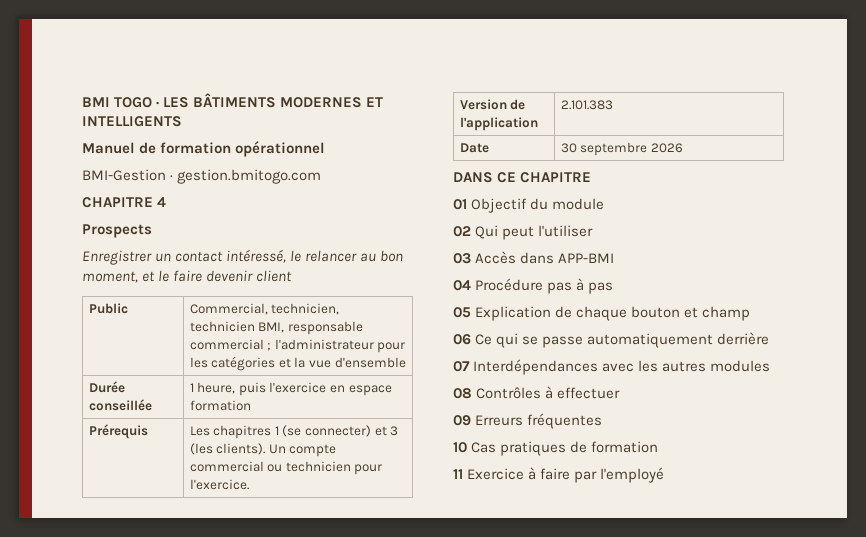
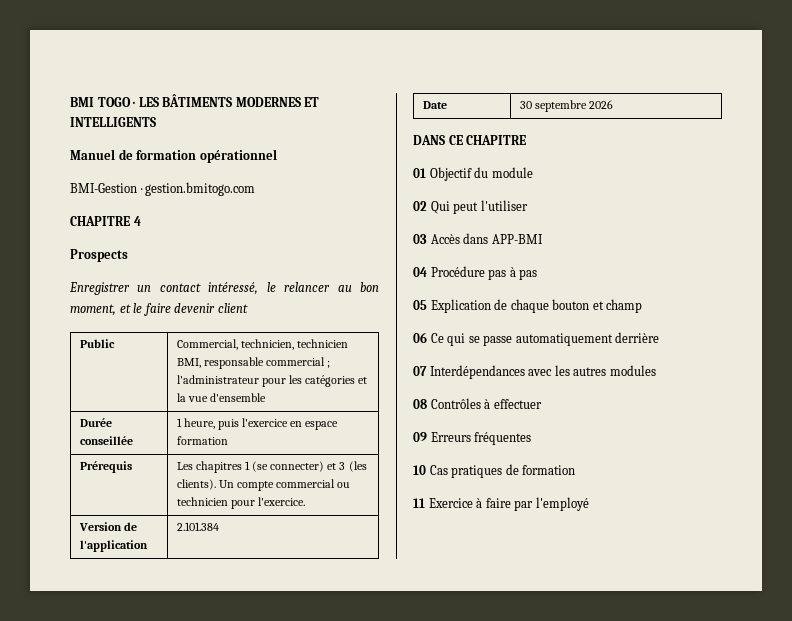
- Version de l'application | 2.101.383
+ Version de l'application | 2.101.384

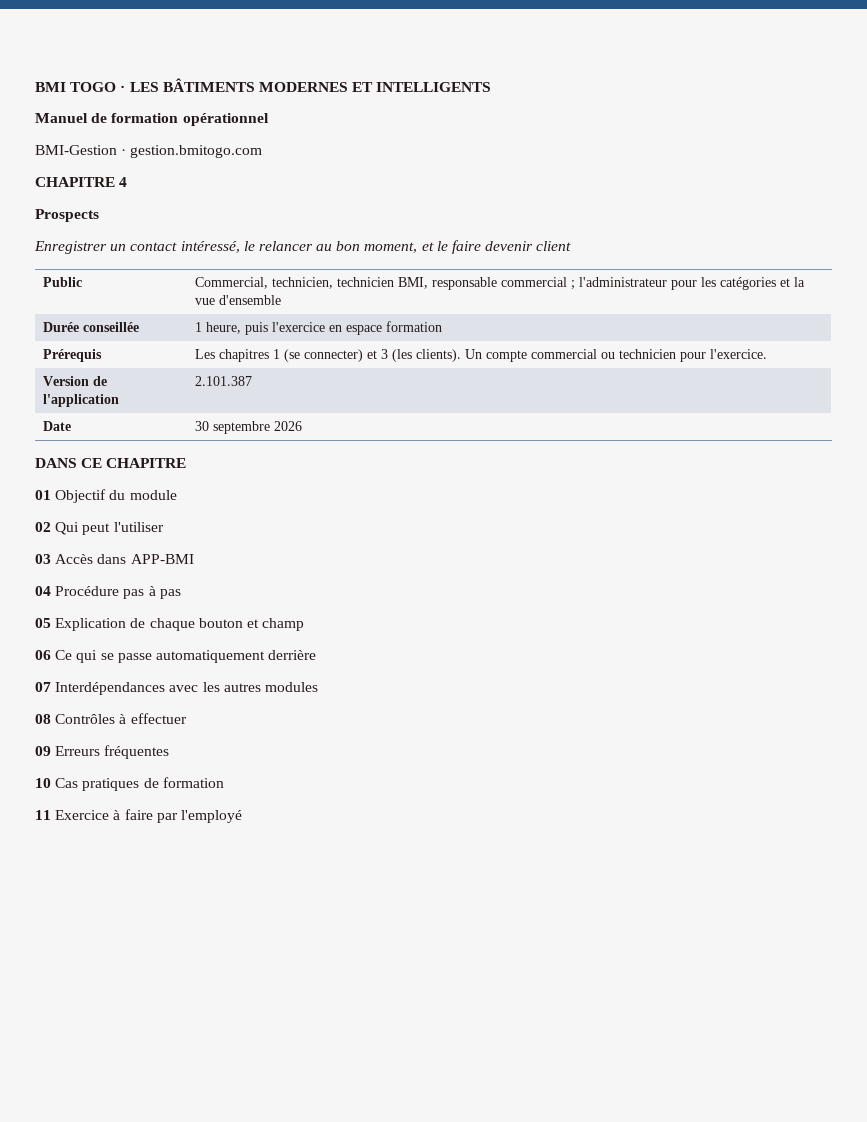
- Version de l'application | 2.101.384
+ Version de l'application | 2.101.387

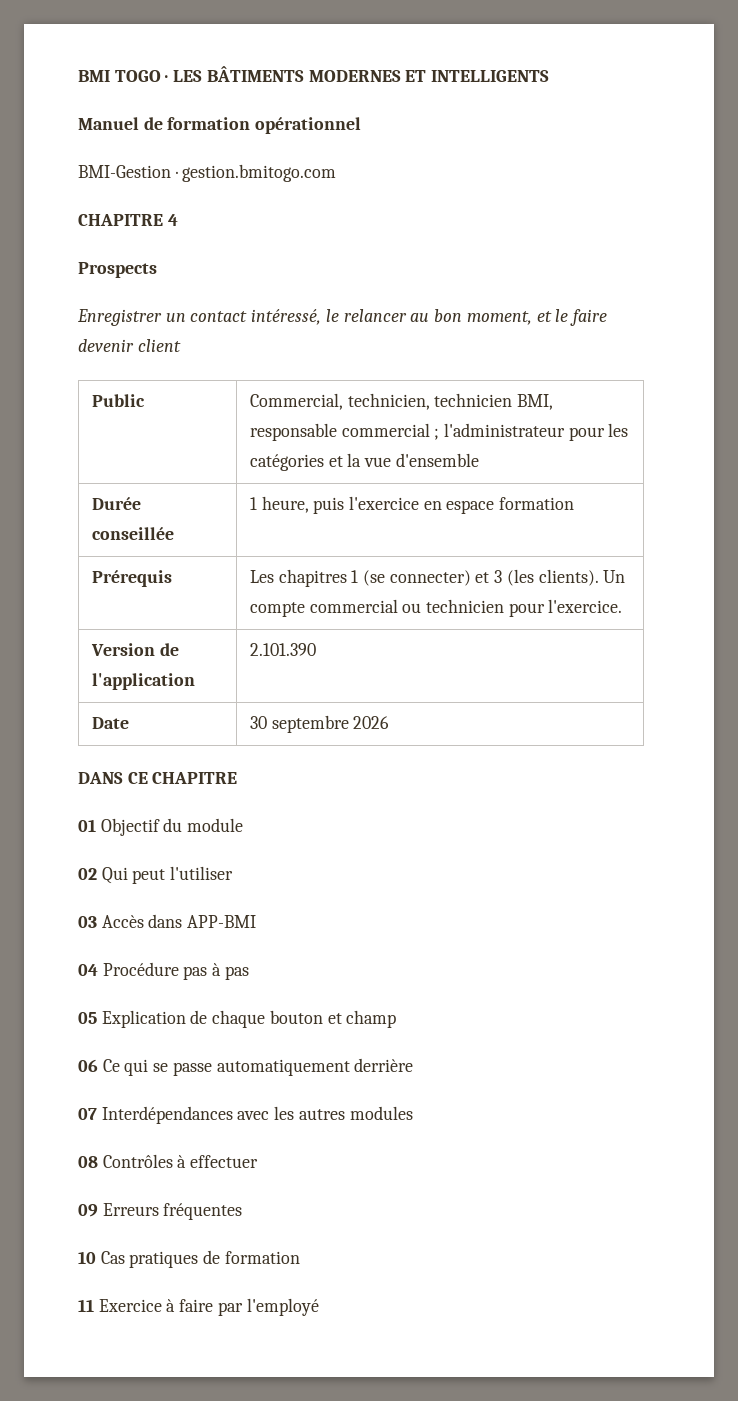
- Version de l'application | 2.101.387
+ Version de l'application | 2.101.390

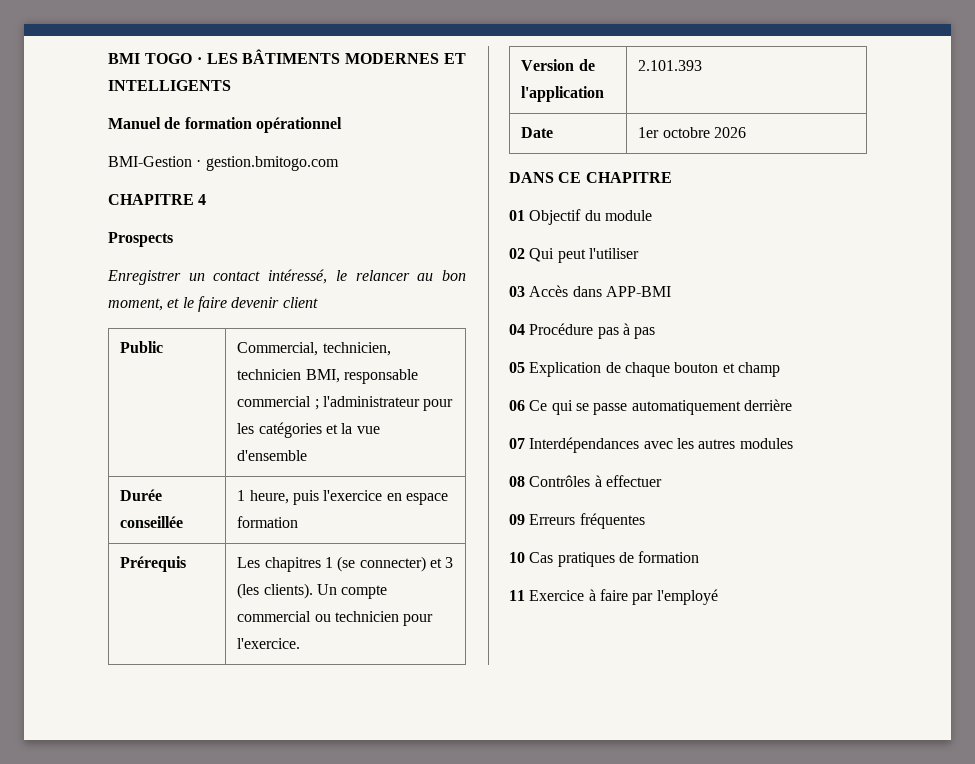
- Version de l'application | 2.101.390
+ Version de l'application | 2.101.393
- Date | 30 septembre 2026
+ Date | 1er octobre 2026

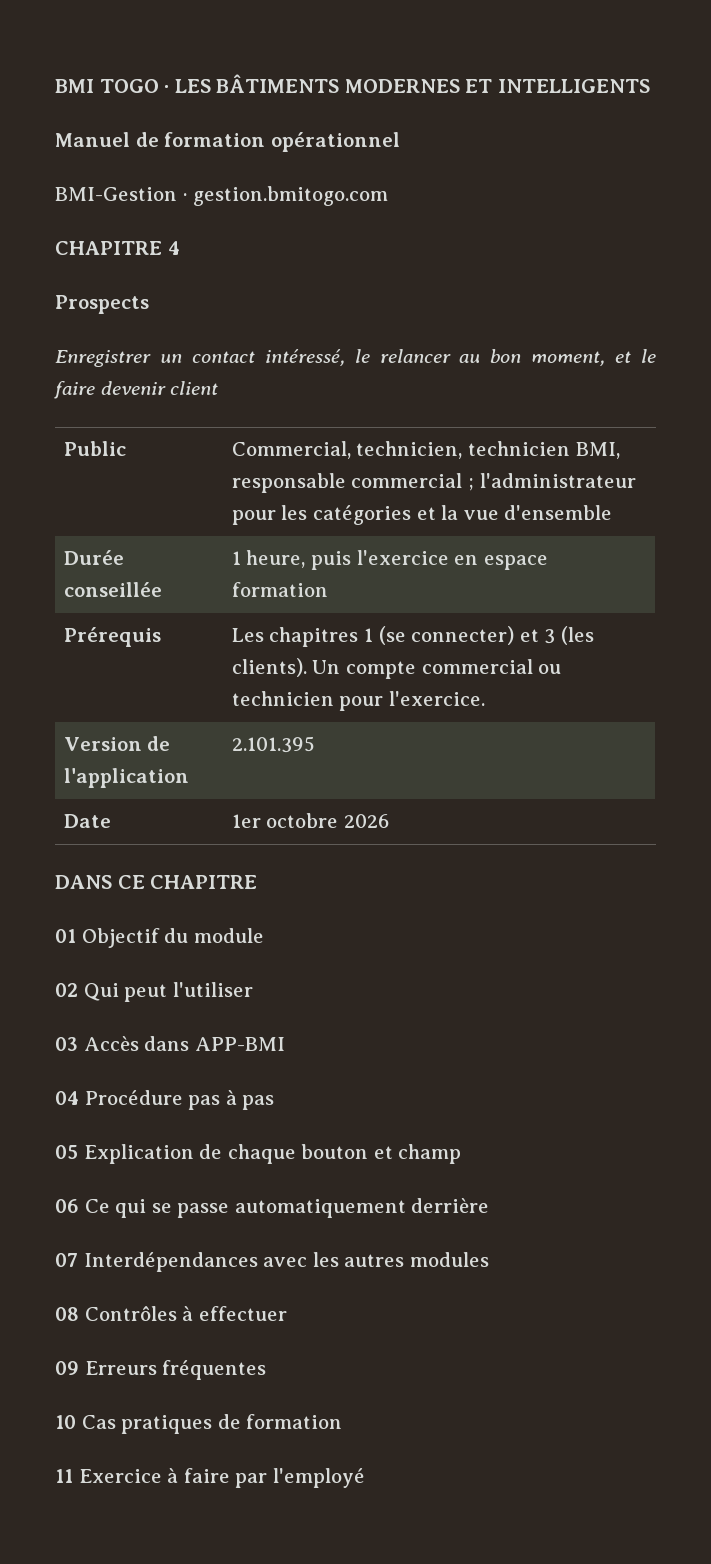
- Version de l'application | 2.101.393
+ Version de l'application | 2.101.395

